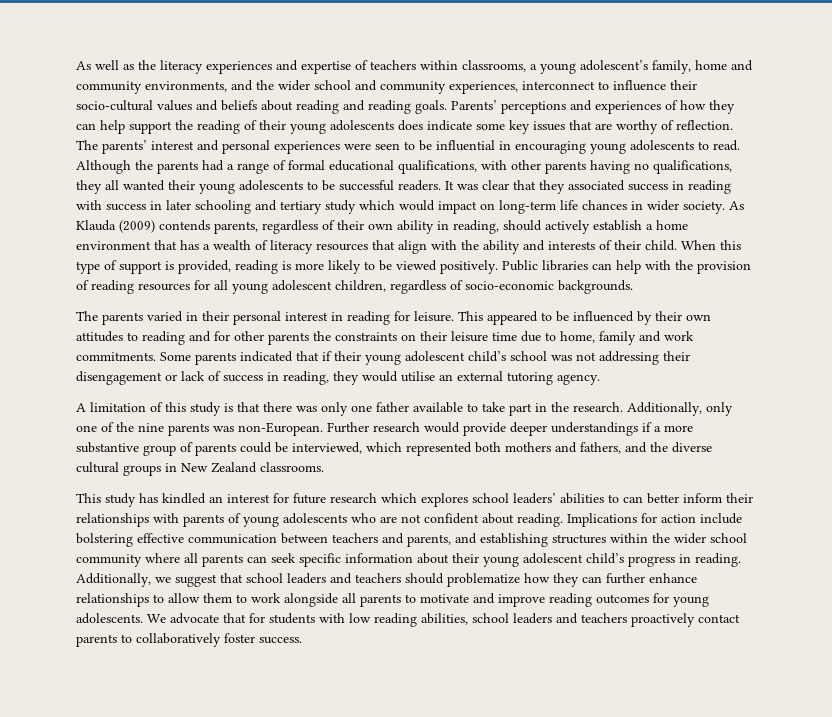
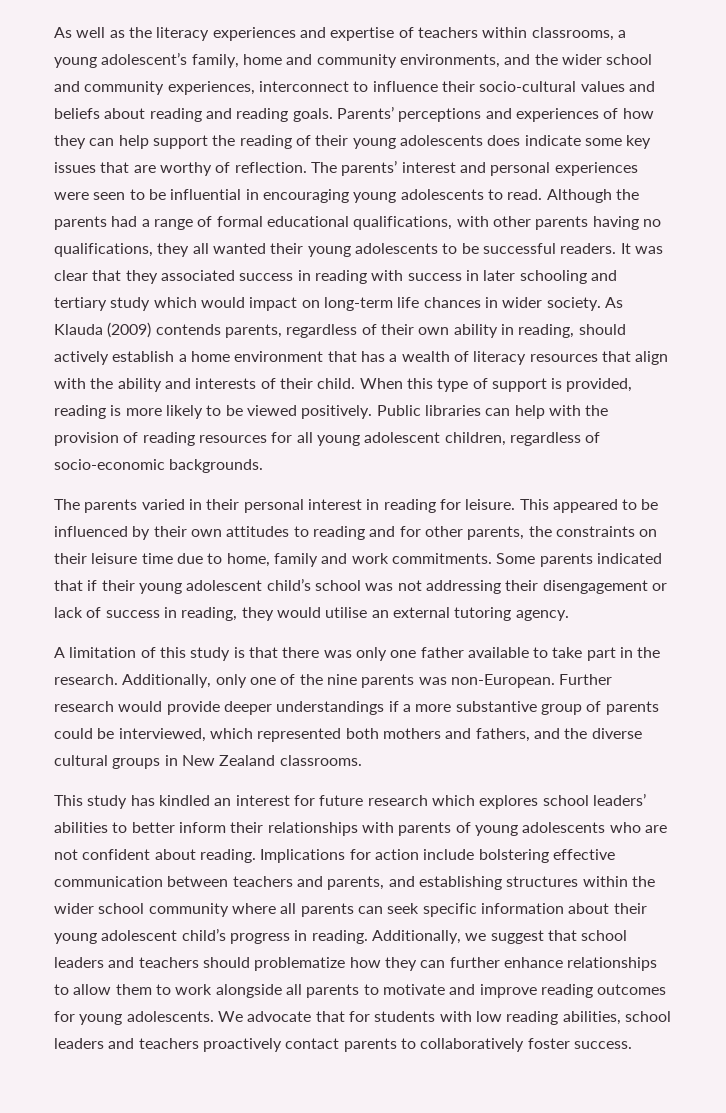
- This appeared to be influenced by their own attitudes to reading and for other parents the constraints on their leisure time due to home, family and work commitments.
+ This appeared to be influenced by their own attitudes to reading and for other parents, the constraints on their leisure time due to home, family and work commitments.
- This study has kindled an interest for future research which explores school leaders’ abilities to can better inform their relationships with parents of young adolescents who are not confident about reading.
+ This study has kindled an interest for future research which explores school leaders’ abilities to better inform their relationships with parents of young adolescents who are not confident about reading.

